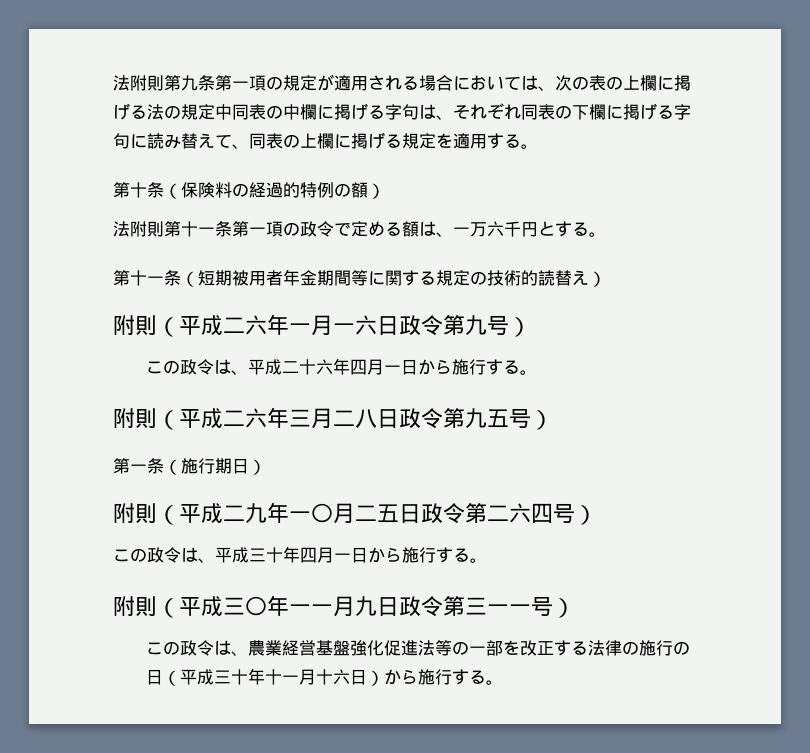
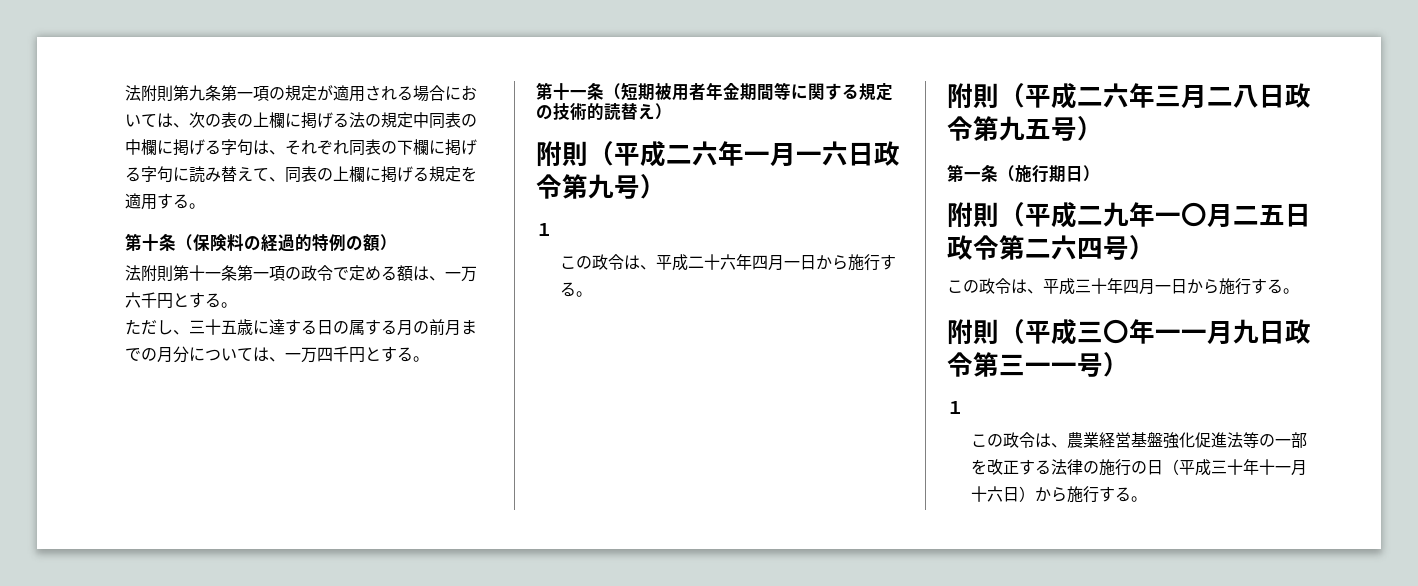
+ ただし、三十五歳に達する日の属する月の前月までの月分については、一万四千円とする。
  附則（平成二六年一月一六日政令第九号）
+ １
  附則（平成三〇年一一月九日政令第三一一号）
+ １

